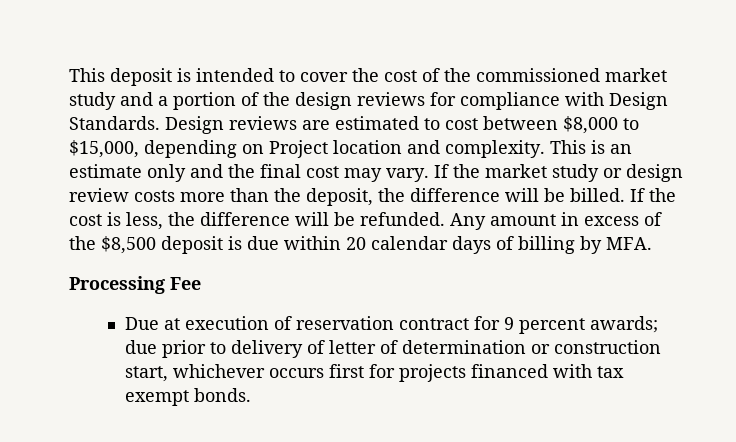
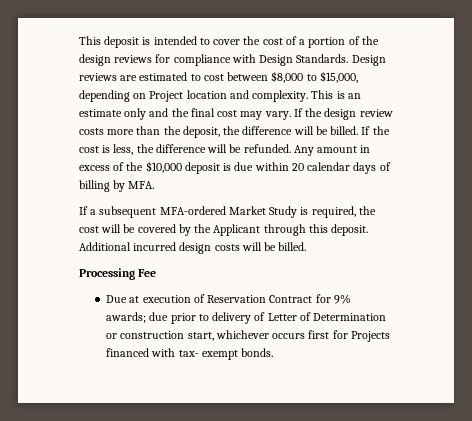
- This deposit is intended to cover the cost of the commissioned market study and a portion of the design reviews for compliance with Design Standards.
+ This deposit is intended to cover the cost of a portion of the design reviews for compliance with Design Standards.
- If the market study or design review costs more than the deposit, the difference will be billed.
+ If the design review costs more than the deposit, the difference will be billed.
- Any amount in excess of the $8,500 deposit is due within 20 calendar days of billing by MFA.
+ Any amount in excess of the $10,000 deposit is due within 20 calendar days of billing by MFA.
+ If a subsequent MFA-ordered Market Study is required, the cost will be covered by the Applicant through this deposit. Additional incurred design costs will be billed.
- Due at execution of reservation contract for 9 percent awards; due prior to delivery of letter of determination or construction start, whichever occurs first for projects financed with tax exempt bonds.
+ Due at execution of Reservation Contract for 9% awards; due prior to delivery of Letter of Determination or construction start, whichever occurs first for Projects financed with tax- exempt bonds.

